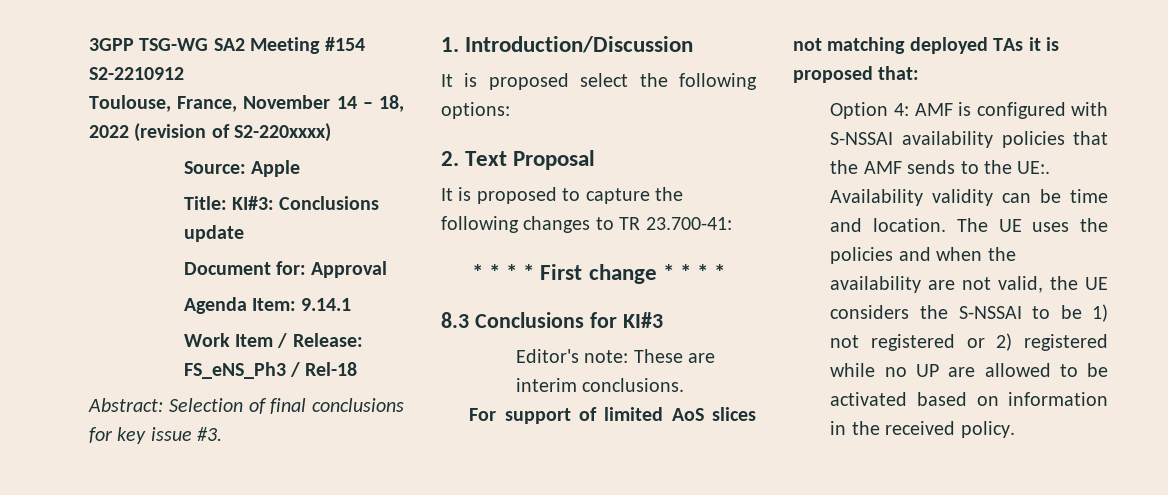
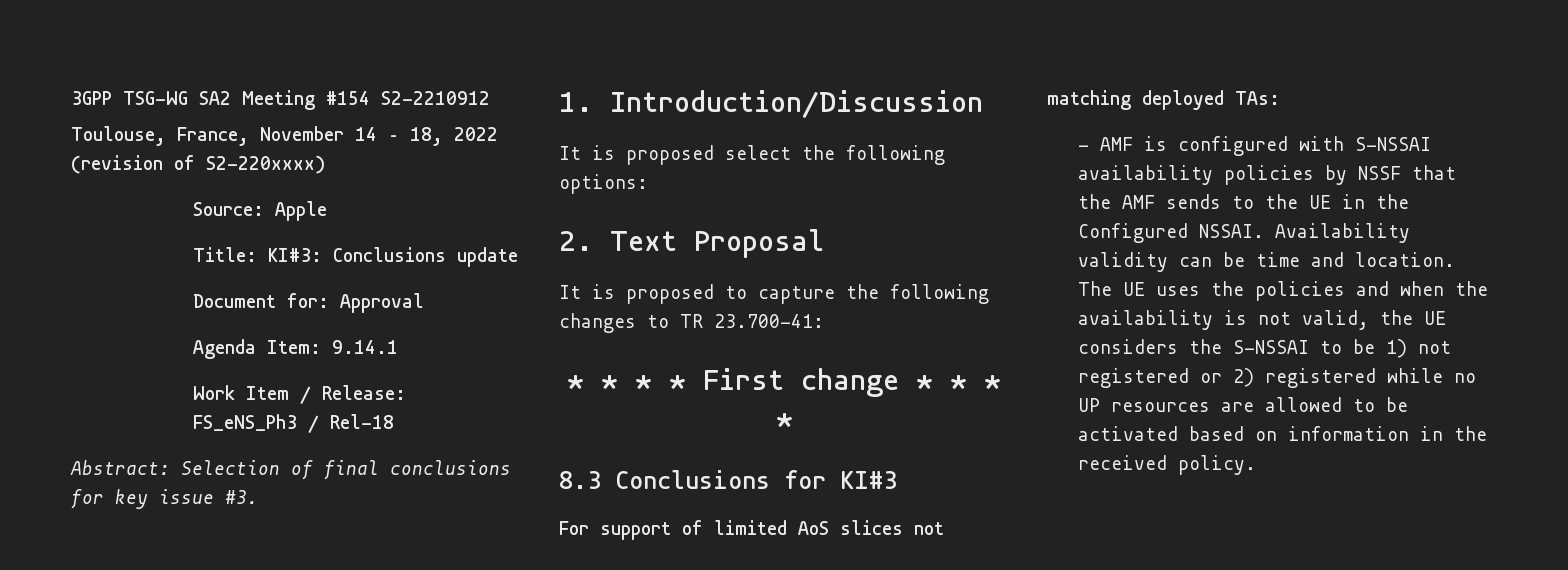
- Editor's note: These are interim conclusions.
- For support of limited AoS slices not matching deployed TAs it is proposed that:
- Option 4: AMF is configured with S-NSSAI availability policies that the AMF sends to the UE:. Availability validity can be time and location.
+ For support of limited AoS slices not matching deployed TAs:
+ - AMF is configured with S-NSSAI availability policies by NSSF that the AMF sends to the UE in the Configured NSSAI. Availability validity can be time and location.
- The UE uses the policies and when the availability are not valid, the UE considers the S-NSSAI to be 1) not registered or 2) registered while no UP are allowed to be activated based on information in the received policy.
+ The UE uses the policies and when the availability is not valid, the UE considers the S-NSSAI to be 1) not registered or 2) registered while no UP resources are allowed to be activated based on information in the received policy.

